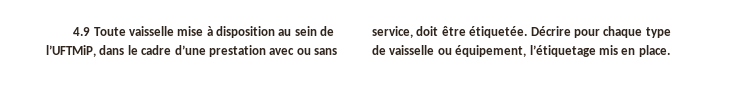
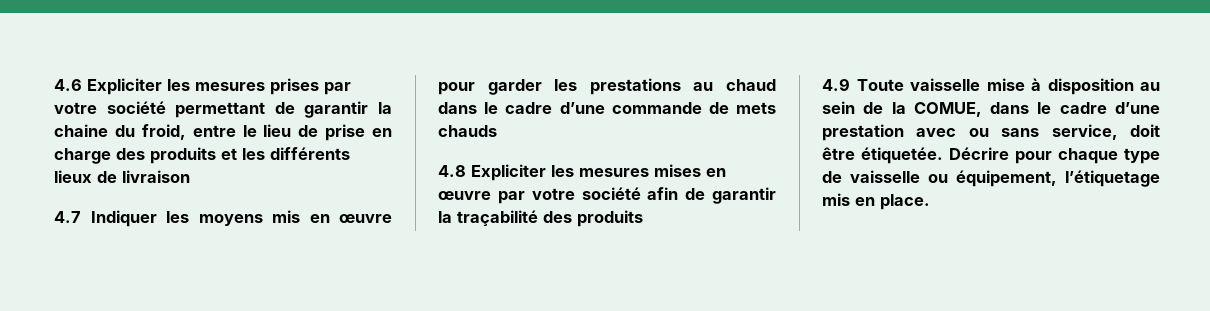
+ 4.6 Expliciter les mesures prises par votre société permettant de garantir la chaine du froid, entre le lieu de prise en charge des produits et les différents lieux de livraison
+ 4.7 Indiquer les moyens mis en œuvre pour garder les prestations au chaud dans le cadre d’une commande de mets chauds
+ 4.8 Expliciter les mesures mises en œuvre par votre société afin de garantir la traçabilité des produits
- 4.9 Toute vaisselle mise à disposition au sein de l’UFTMiP, dans le cadre d’une prestation avec ou sans service, doit être étiquetée.
+ 4.9 Toute vaisselle mise à disposition au sein de la COMUE, dans le cadre d’une prestation avec ou sans service, doit être étiquetée.

